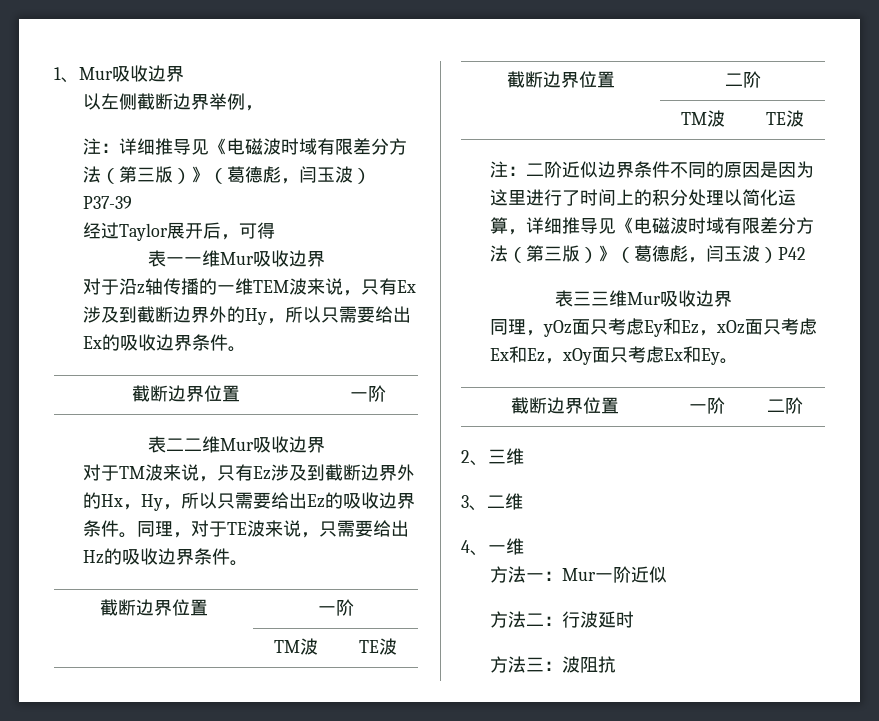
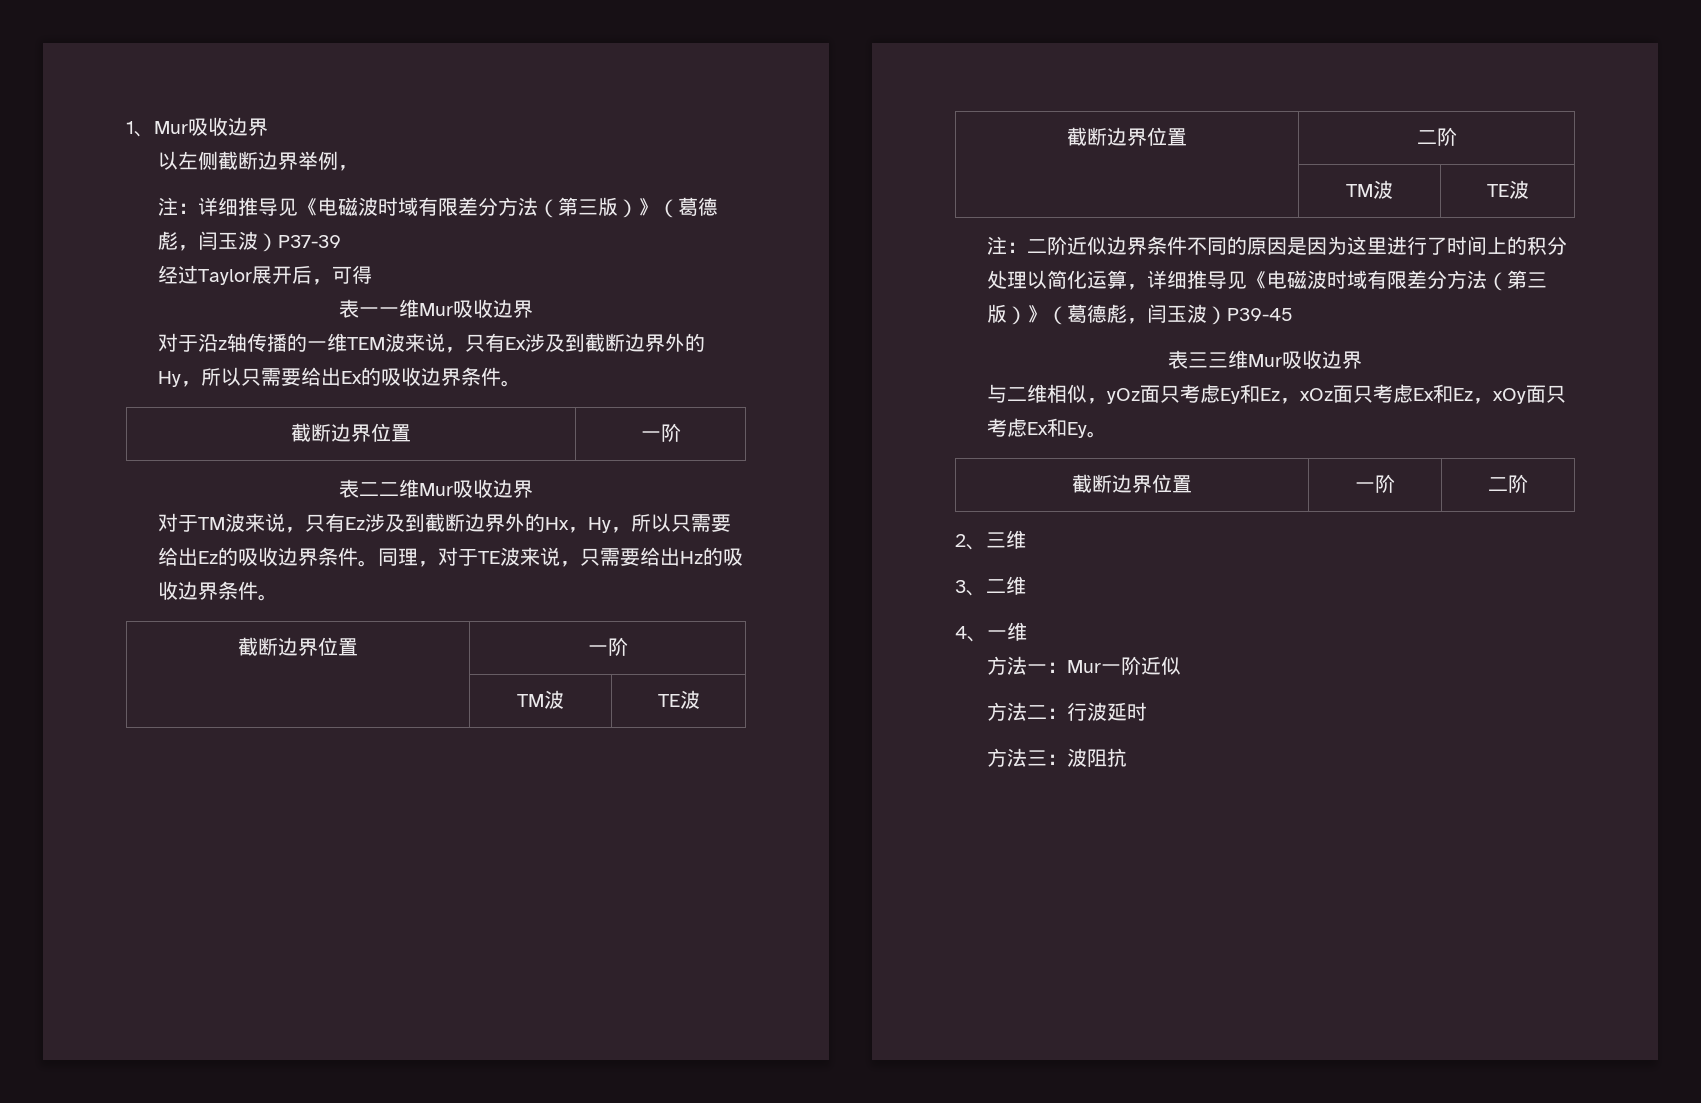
- 注：二阶近似边界条件不同的原因是因为这里进行了时间上的积分处理以简化运算，详细推导见《电磁波时域有限差分方法（第三版）》（葛德彪，闫玉波）P42
+ 注：二阶近似边界条件不同的原因是因为这里进行了时间上的积分处理以简化运算，详细推导见《电磁波时域有限差分方法（第三版）》（葛德彪，闫玉波）P39-45
- 同理，yOz面只考虑Ey和Ez，xOz面只考虑Ex和Ez，xOy面只考虑Ex和Ey。
+ 与二维相似，yOz面只考虑Ey和Ez，xOz面只考虑Ex和Ez，xOy面只考虑Ex和Ey。

